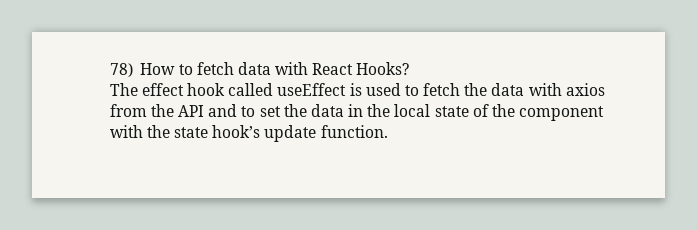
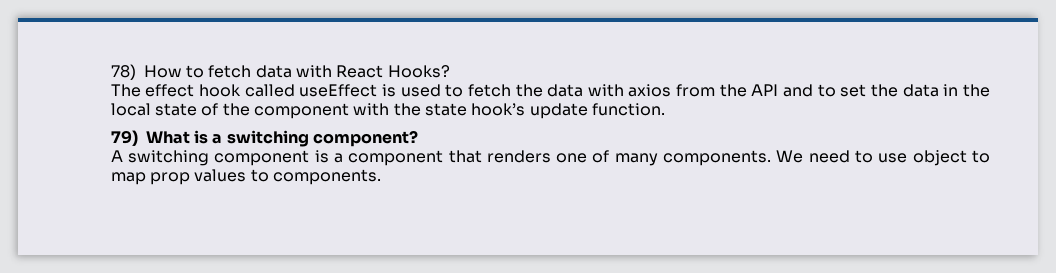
+ 79) What is a switching component?
+ A switching component is a component that renders one of many components. We need to use object to map prop values to components.

